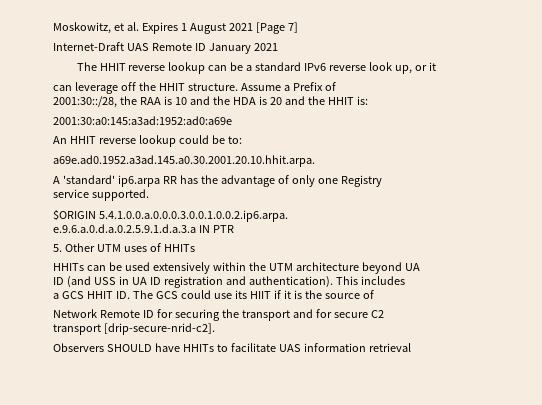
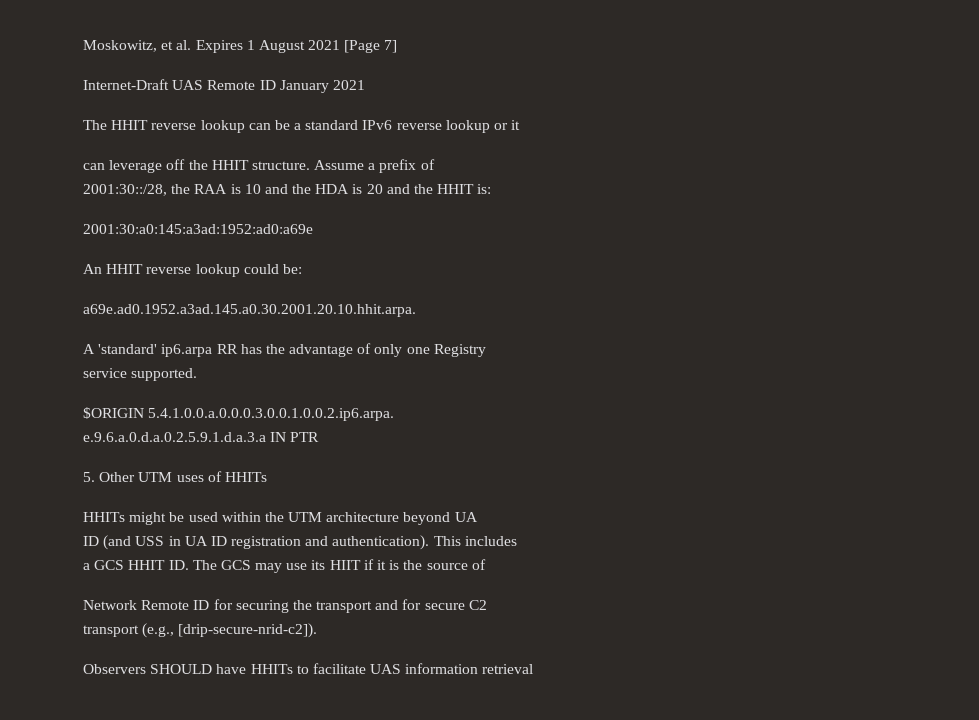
- The HHIT reverse lookup can be a standard IPv6 reverse look up, or it
+ The HHIT reverse lookup can be a standard IPv6 reverse lookup or it
- Assume a Prefix of
+ Assume a prefix of
- An HHIT reverse lookup could be to:
+ An HHIT reverse lookup could be:
- HHITs can be used extensively within the UTM architecture beyond UA
+ HHITs might be used within the UTM architecture beyond UA
- a GCS HHIT ID. The GCS could use its HIIT if it is the source of
+ a GCS HHIT ID. The GCS may use its HIIT if it is the source of
- transport [drip-secure-nrid-c2].
+ transport (e.g., [drip-secure-nrid-c2]).

